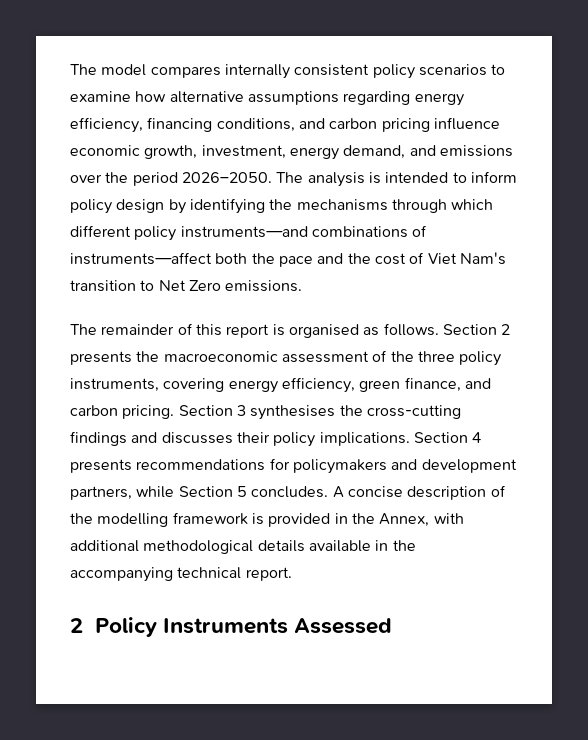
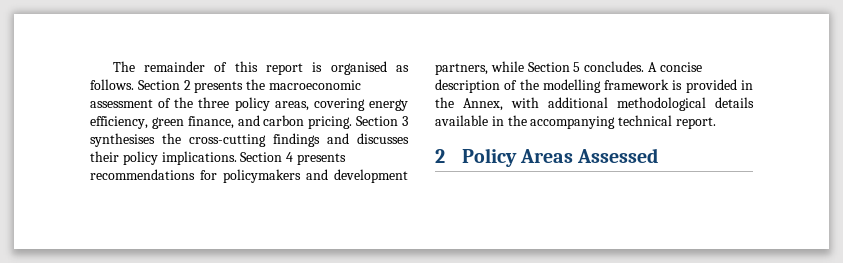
- The model compares internally consistent policy scenarios to examine how alternative assumptions regarding energy efficiency, financing conditions, and carbon pricing influence economic growth, investment, energy demand, and emissions over the period 2026–2050. The analysis is intended to inform policy design by identifying the mechanisms through which different policy instruments—and combinations of instruments—affect both the pace and the cost of Viet Nam's transition to Net Zero emissions.
- Section 2 presents the macroeconomic assessment of the three policy instruments, covering energy efficiency, green finance, and carbon pricing.
+ Section 2 presents the macroeconomic assessment of the three policy areas, covering energy efficiency, green finance, and carbon pricing.
- 2 Policy Instruments Assessed
+ 2 Policy Areas Assessed

